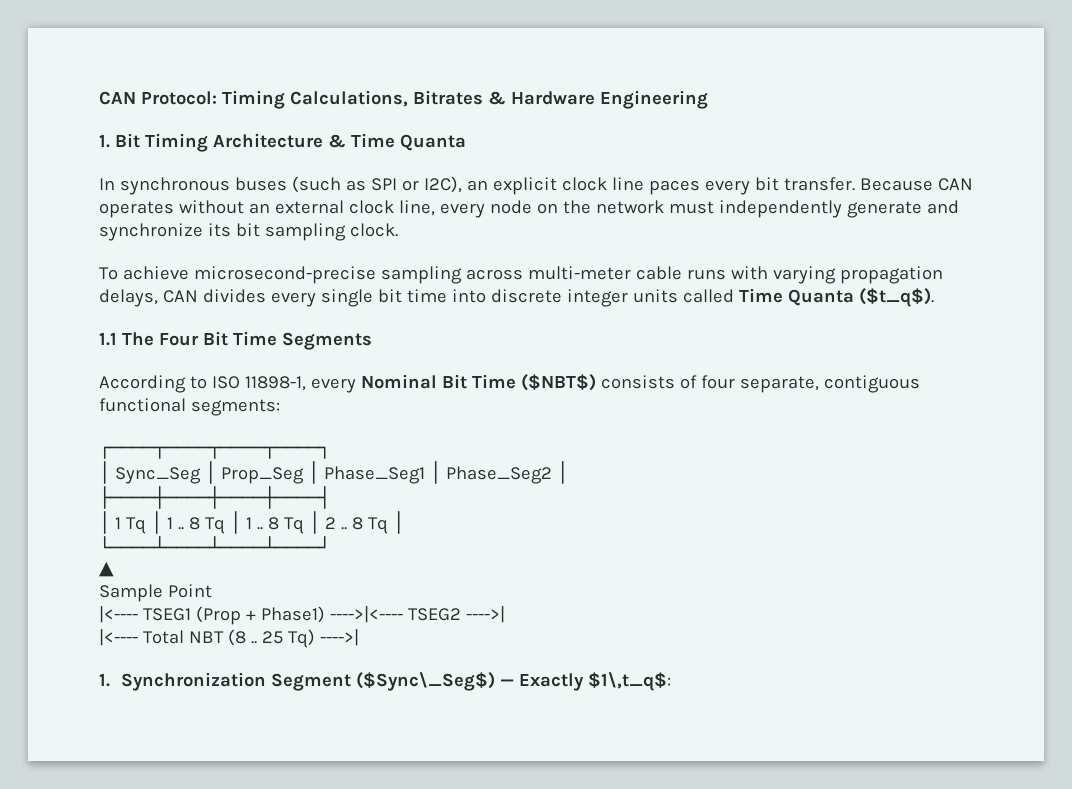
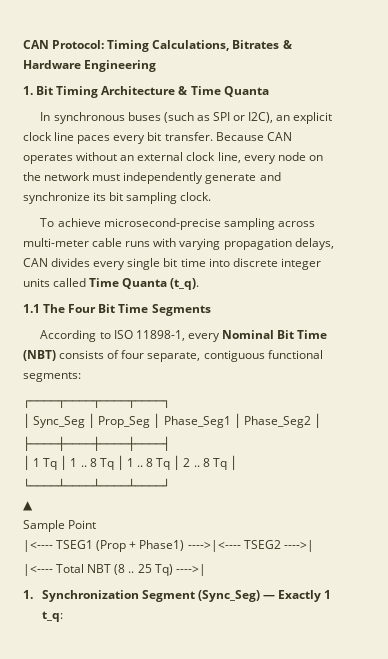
- To achieve microsecond-precise sampling across multi-meter cable runs with varying propagation delays, CAN divides every single bit time into discrete integer units called Time Quanta ($t_q$).
+ To achieve microsecond-precise sampling across multi-meter cable runs with varying propagation delays, CAN divides every single bit time into discrete integer units called Time Quanta (t_q).
- According to ISO 11898-1, every Nominal Bit Time ($NBT$) consists of four separate, contiguous functional segments:
+ According to ISO 11898-1, every Nominal Bit Time (NBT) consists of four separate, contiguous functional segments:
- 1. Synchronization Segment ($Sync\_Seg$) — Exactly $1\,t_q$:
+ 1. Synchronization Segment (Sync_Seg) — Exactly 1 t_q:

